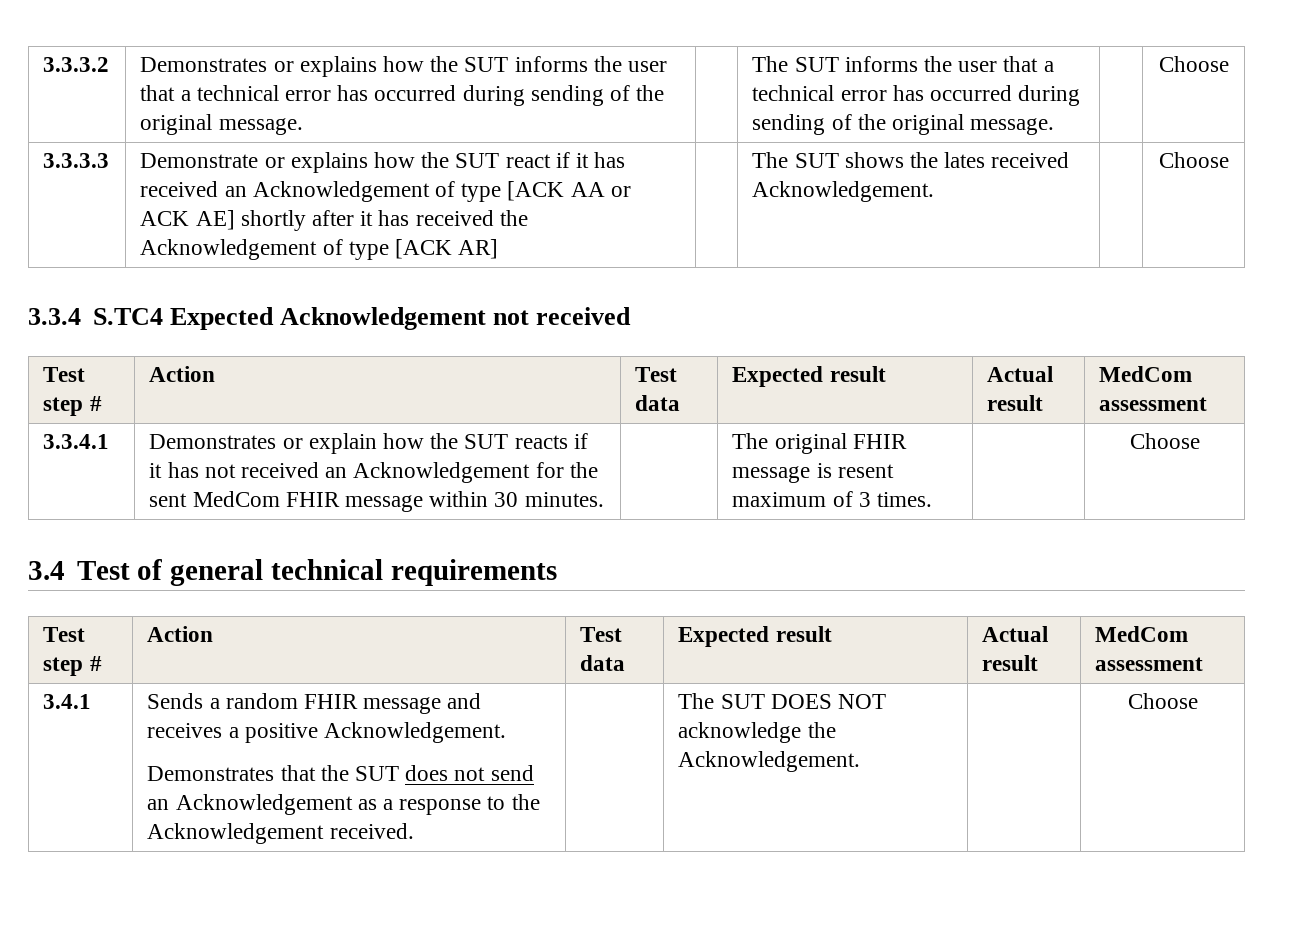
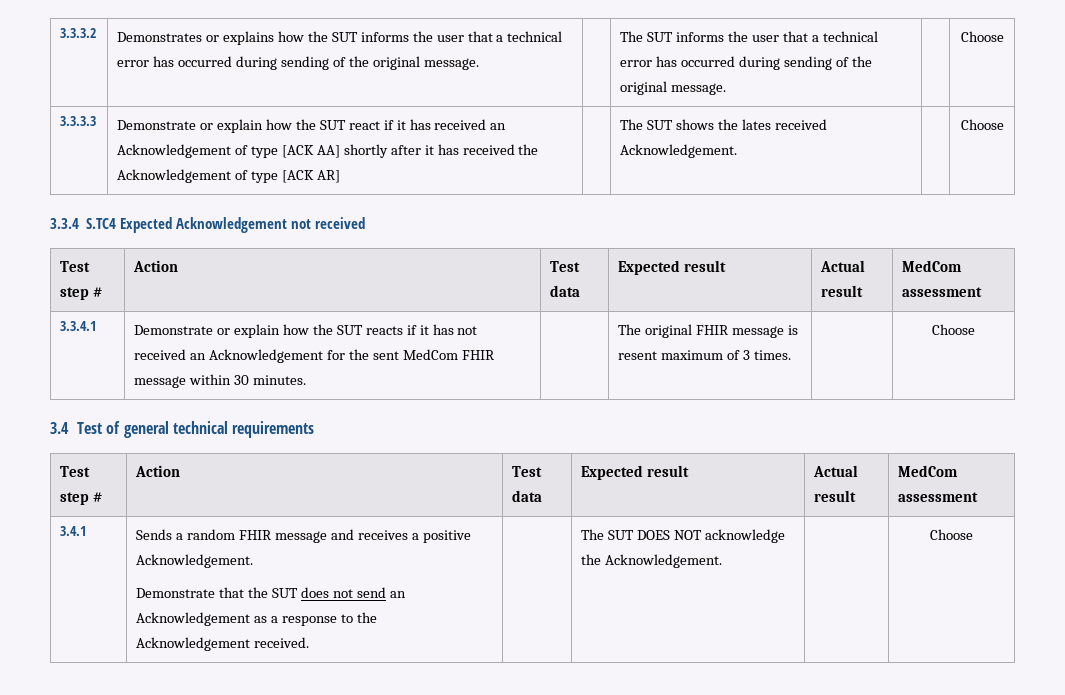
- 3.3.3.3 | Demonstrate or explains how the SUT react if it has received an Acknowledgement of type [ACK AA or ACK AE] shortly after it has received the Acknowledgement of type [ACK AR] | | The SUT shows the lates received Acknowledgement. | | Choose
+ 3.3.3.3 | Demonstrate or explain how the SUT react if it has received an Acknowledgement of type [ACK AA] shortly after it has received the Acknowledgement of type [ACK AR] | | The SUT shows the lates received Acknowledgement. | | Choose
- 3.3.4.1 | Demonstrates or explain how the SUT reacts if it has not received an Acknowledgement for the sent MedCom FHIR message within 30 minutes. | | The original FHIR message is resent maximum of 3 times. | | Choose
+ 3.3.4.1 | Demonstrate or explain how the SUT reacts if it has not received an Acknowledgement for the sent MedCom FHIR message within 30 minutes. | | The original FHIR message is resent maximum of 3 times. | | Choose
  3.4.1 | Sends a random FHIR message and receives a positive Acknowledgement.
- Demonstrates that the SUT does not send an Acknowledgement as a response to the Acknowledgement received. | | The SUT DOES NOT acknowledge the Acknowledgement. | | Choose
+ Demonstrate that the SUT does not send an Acknowledgement as a response to the Acknowledgement received. | | The SUT DOES NOT acknowledge the Acknowledgement. | | Choose

